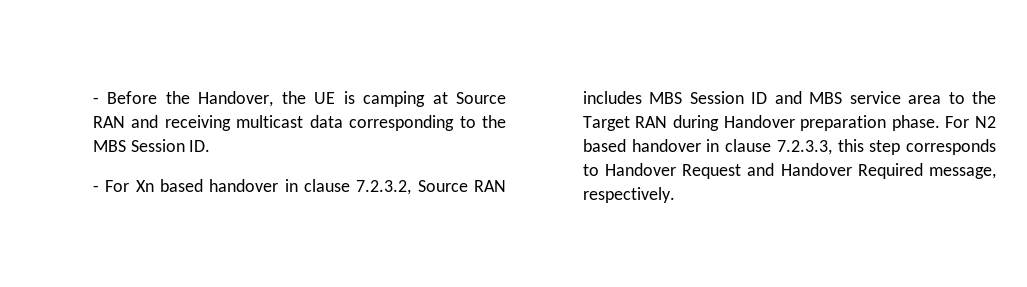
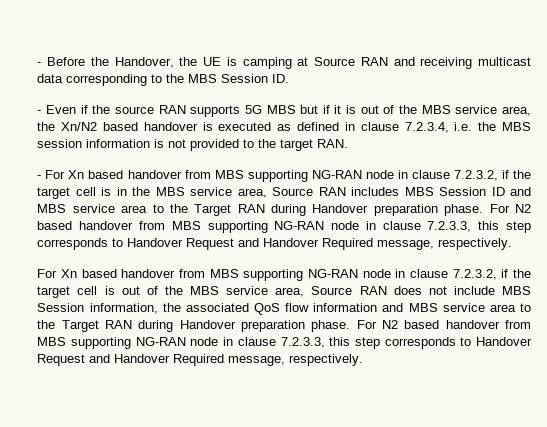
+ - Even if the source RAN supports 5G MBS but if it is out of the MBS service area, the Xn/N2 based handover is executed as defined in clause 7.2.3.4, i.e. the MBS session information is not provided to the target RAN.
- - For Xn based handover in clause 7.2.3.2, Source RAN includes MBS Session ID and MBS service area to the Target RAN during Handover preparation phase. For N2 based handover in clause 7.2.3.3, this step corresponds to Handover Request and Handover Required message, respectively.
+ - For Xn based handover from MBS supporting NG-RAN node in clause 7.2.3.2, if the target cell is in the MBS service area, Source RAN includes MBS Session ID and MBS service area to the Target RAN during Handover preparation phase. For N2 based handover from MBS supporting NG-RAN node in clause 7.2.3.3, this step corresponds to Handover Request and Handover Required message, respectively.
+ For Xn based handover from MBS supporting NG-RAN node in clause 7.2.3.2, if the target cell is out of the MBS service area, Source RAN does not include MBS Session information, the associated QoS flow information and MBS service area to the Target RAN during Handover preparation phase. For N2 based handover from MBS supporting NG-RAN node in clause 7.2.3.3, this step corresponds to Handover Request and Handover Required message, respectively.

